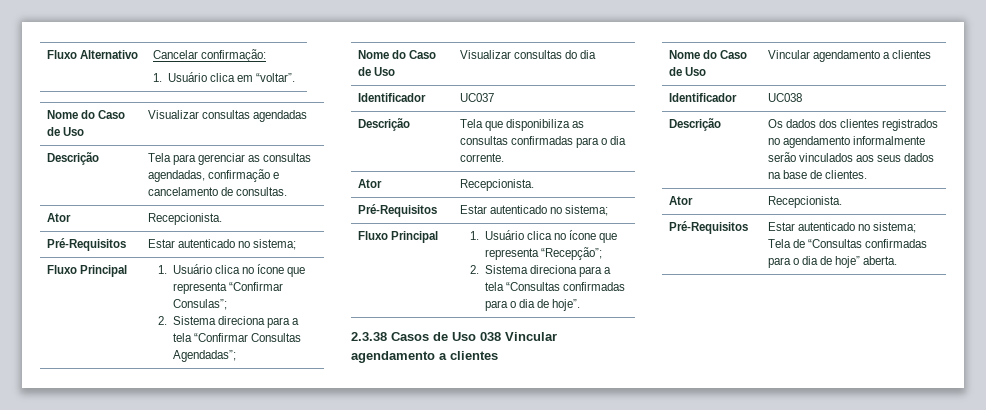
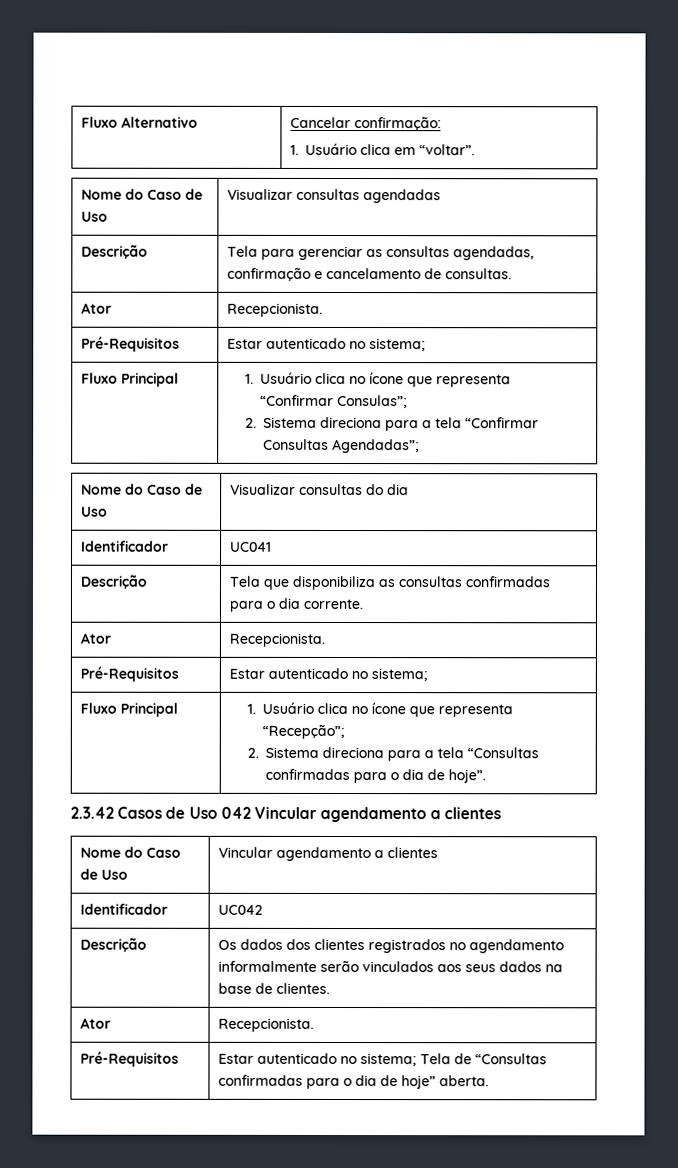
- Identificador | UC037
+ Identificador | UC041
- 2.3.38 Casos de Uso 038 Vincular agendamento a clientes
+ 2.3.42 Casos de Uso 042 Vincular agendamento a clientes
- Identificador | UC038
+ Identificador | UC042

